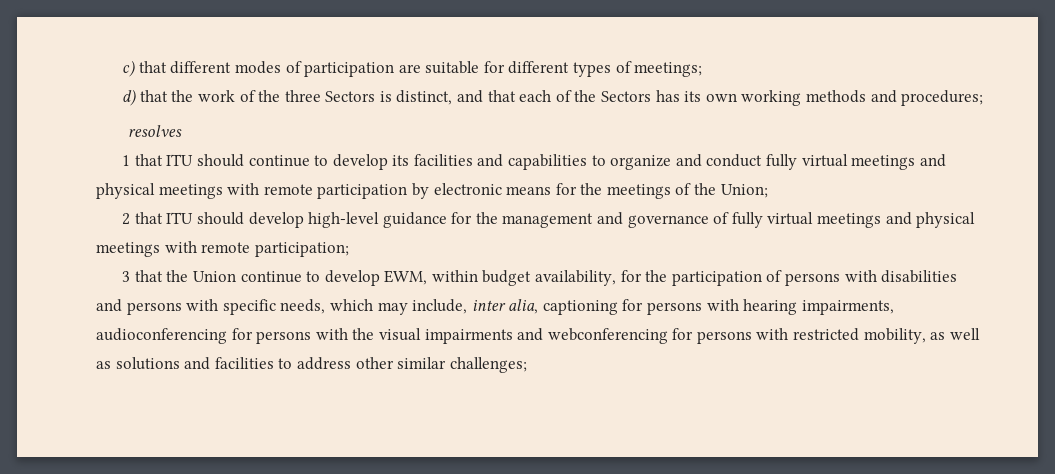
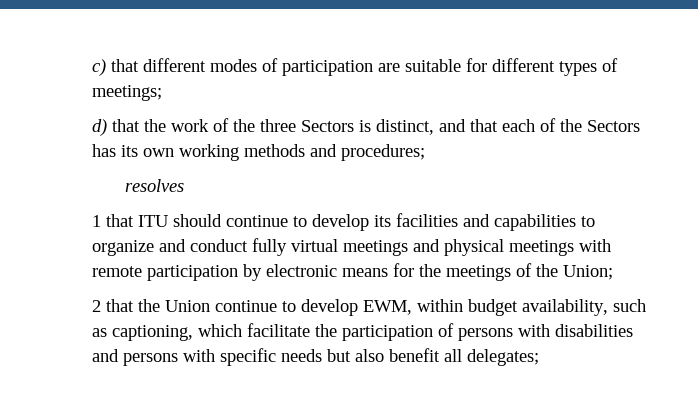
- 2 that ITU should develop high-level guidance for the management and governance of fully virtual meetings and physical meetings with remote participation;
- 3 that the Union continue to develop EWM, within budget availability, for the participation of persons with disabilities and persons with specific needs, which may include, inter alia, captioning for persons with hearing impairments, audioconferencing for persons with the visual impairments and webconferencing for persons with restricted mobility, as well as solutions and facilities to address other similar challenges;
+ 2 that the Union continue to develop EWM, within budget availability, such as captioning, which facilitate the participation of persons with disabilities and persons with specific needs but also benefit all delegates;

